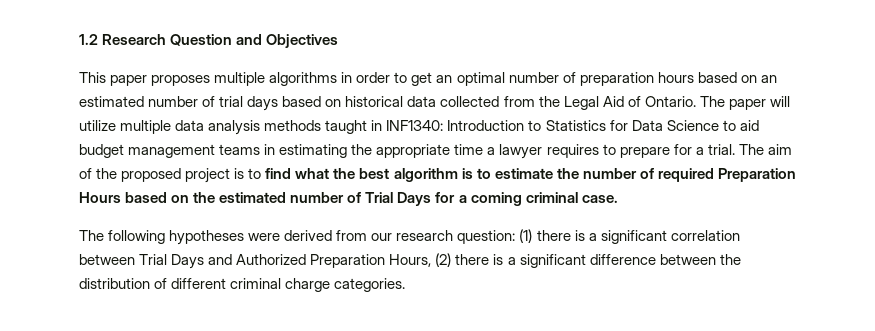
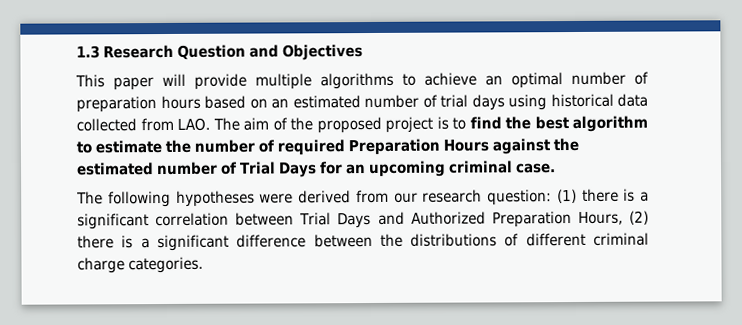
- 1.2 Research Question and Objectives
+ 1.3 Research Question and Objectives
- This paper proposes multiple algorithms in order to get an optimal number of preparation hours based on an estimated number of trial days based on historical data collected from the Legal Aid of Ontario. The paper will utilize multiple data analysis methods taught in INF1340: Introduction to Statistics for Data Science to aid budget management teams in estimating the appropriate time a lawyer requires to prepare for a trial. The aim of the proposed project is to find what the best algorithm is to estimate the number of required Preparation Hours based on the estimated number of Trial Days for a coming criminal case.
+ This paper will provide multiple algorithms to achieve an optimal number of preparation hours based on an estimated number of trial days using historical data collected from LAO. The aim of the proposed project is to find the best algorithm to estimate the number of required Preparation Hours against the estimated number of Trial Days for an upcoming criminal case.
- The following hypotheses were derived from our research question: (1) there is a significant correlation between Trial Days and Authorized Preparation Hours, (2) there is a significant difference between the distribution of different criminal charge categories.
+ The following hypotheses were derived from our research question: (1) there is a significant correlation between Trial Days and Authorized Preparation Hours, (2) there is a significant difference between the distributions of different criminal charge categories.

